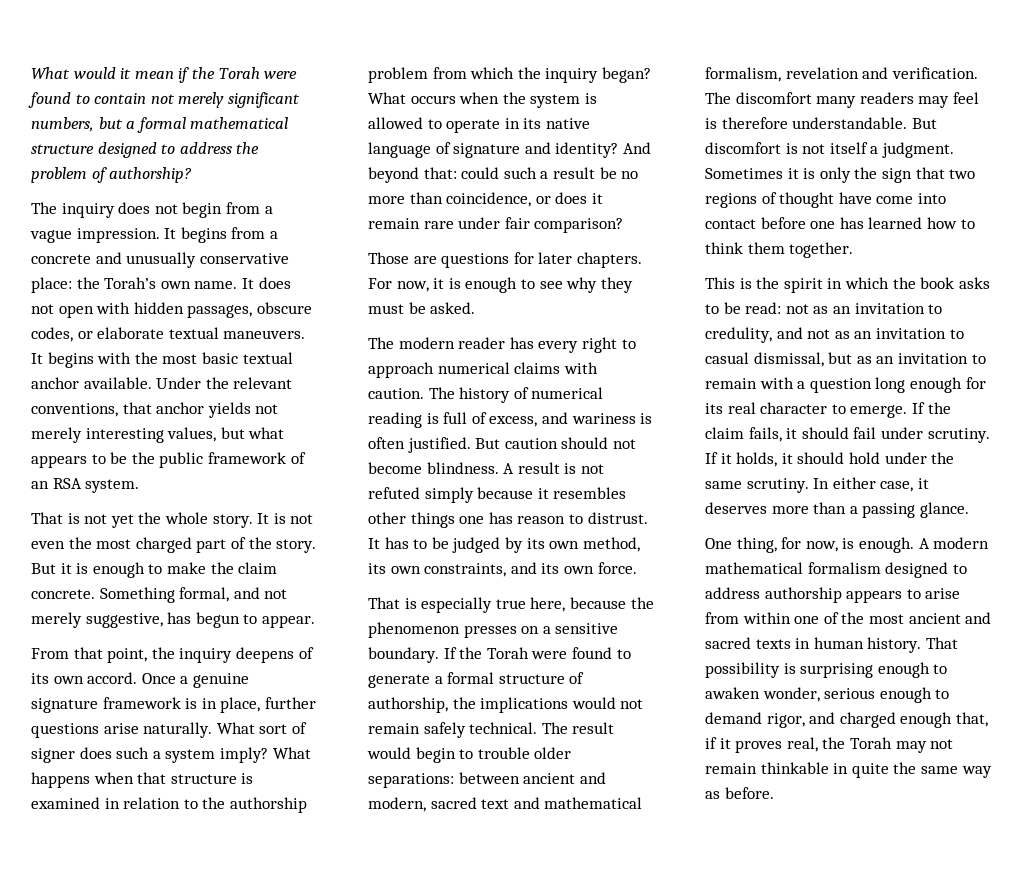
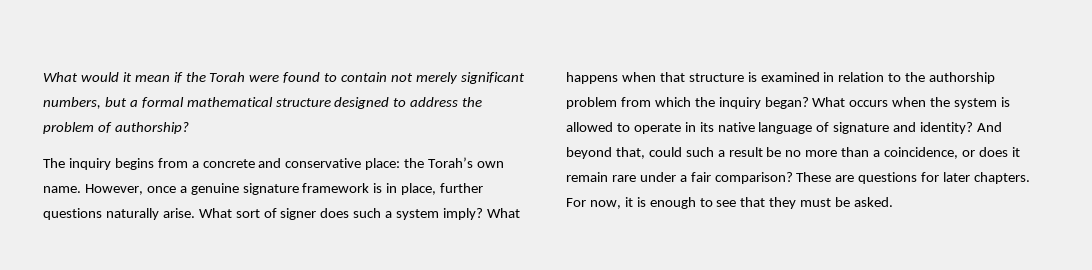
- The inquiry does not begin from a vague impression. It begins from a concrete and unusually conservative place: the Torah’s own name.
+ The inquiry begins from a concrete and conservative place: the Torah’s own name.
- It does not open with hidden passages, obscure codes, or elaborate textual maneuvers. It begins with the most basic textual anchor available. Under the relevant conventions, that anchor yields not merely interesting values, but what appears to be the public framework of an RSA system.
- That is not yet the whole story. It is not even the most charged part of the story. But it is enough to make the claim concrete. Something formal, and not merely suggestive, has begun to appear.
- From that point, the inquiry deepens of its own accord. Once a genuine signature framework is in place, further questions arise naturally.
+ However, once a genuine signature framework is in place, further questions naturally arise.
- And beyond that: could such a result be no more than coincidence, or does it remain rare under fair comparison?
- Those are questions for later chapters.
+ And beyond that, could such a result be no more than a coincidence, or does it remain rare under a fair comparison? These are questions for later chapters.
- For now, it is enough to see why they must be asked.
+ For now, it is enough to see that they must be asked.
- The modern reader has every right to approach numerical claims with caution. The history of numerical reading is full of excess, and wariness is often justified. But caution should not become blindness. A result is not refuted simply because it resembles other things one has reason to distrust. It has to be judged by its own method, its own constraints, and its own force.
- That is especially true here, because the phenomenon presses on a sensitive boundary. If the Torah were found to generate a formal structure of authorship, the implications would not remain safely technical. The result would begin to trouble older separations: between ancient and modern, sacred text and mathematical formalism, revelation and verification. The discomfort many readers may feel is therefore understandable. But discomfort is not itself a judgment. Sometimes it is only the sign that two regions of thought have come into contact before one has learned how to think them together.
- This is the spirit in which the book asks to be read: not as an invitation to credulity, and not as an invitation to casual dismissal, but as an invitation to remain with a question long enough for its real character to emerge. If the claim fails, it should fail under scrutiny. If it holds, it should hold under the same scrutiny. In either case, it deserves more than a passing glance.
- One thing, for now, is enough. A modern mathematical formalism designed to address authorship appears to arise from within one of the most ancient and sacred texts in human history. That possibility is surprising enough to awaken wonder, serious enough to demand rigor, and charged enough that, if it proves real, the Torah may not remain thinkable in quite the same way as before.

